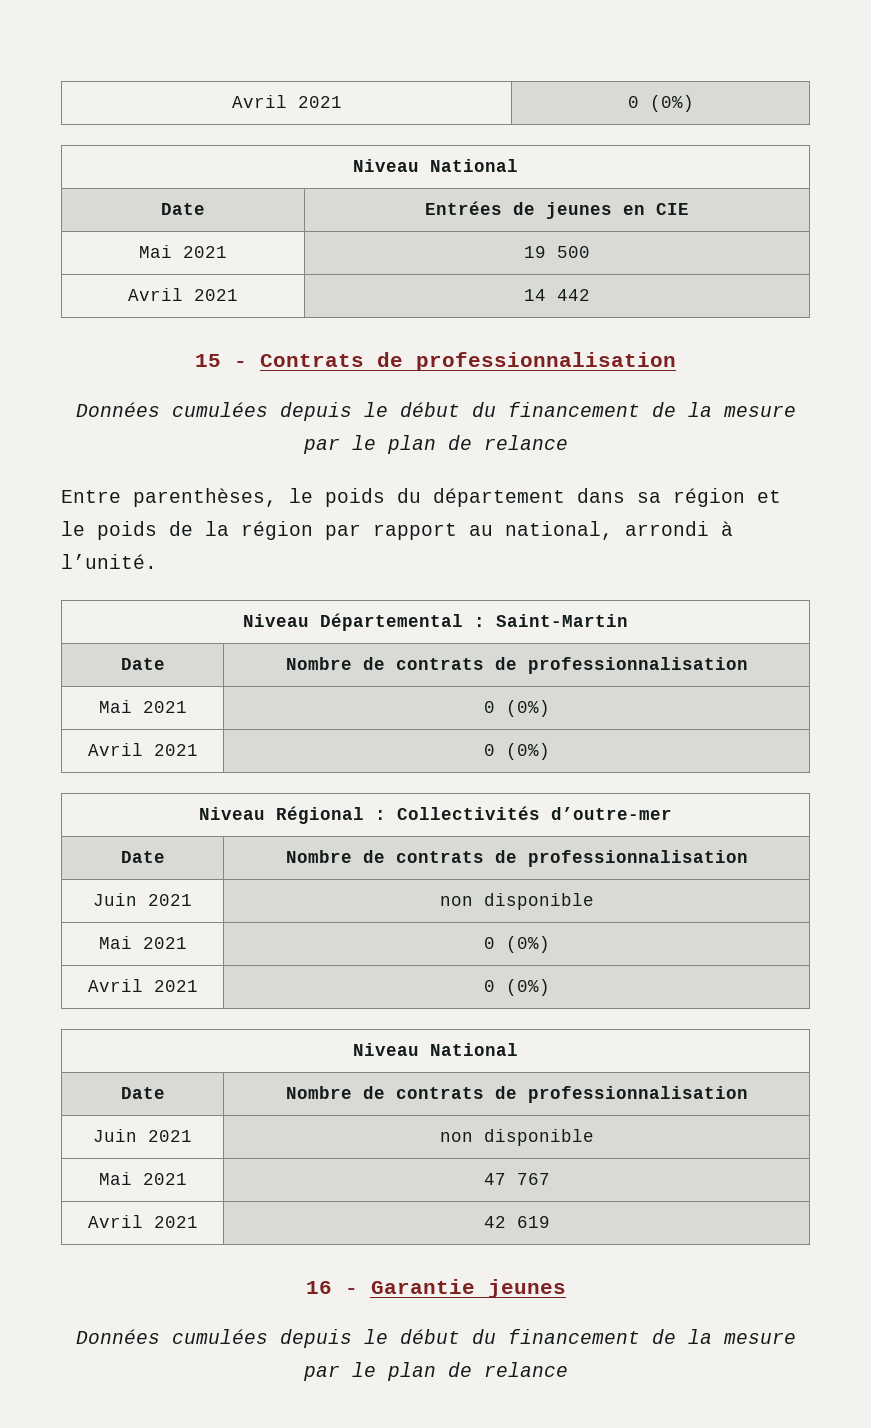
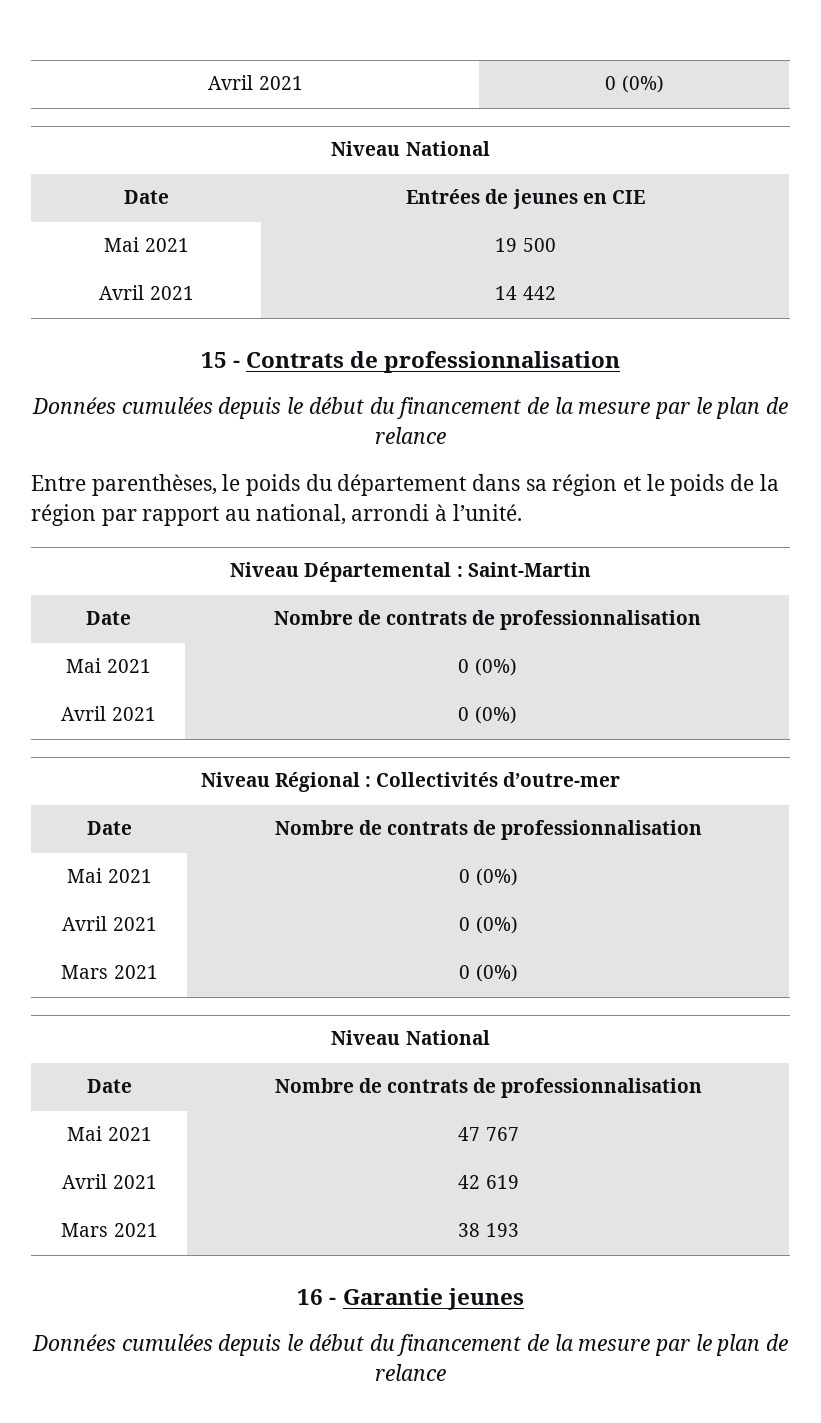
  Niveau Régional : Collectivités d’outre-mer
  Date | Nombre de contrats de professionnalisation
- Juin 2021 | non disponible
  Mai 2021 | 0 (0%)
  Avril 2021 | 0 (0%)
+ Mars 2021 | 0 (0%)
  Niveau National
  Date | Nombre de contrats de professionnalisation
- Juin 2021 | non disponible
+ Mars 2021 | 38 193

